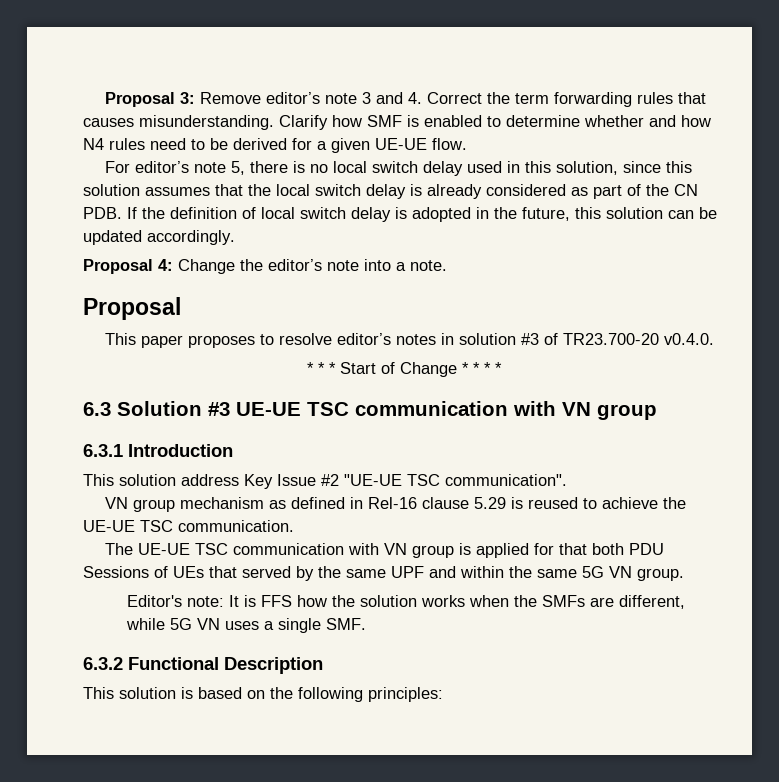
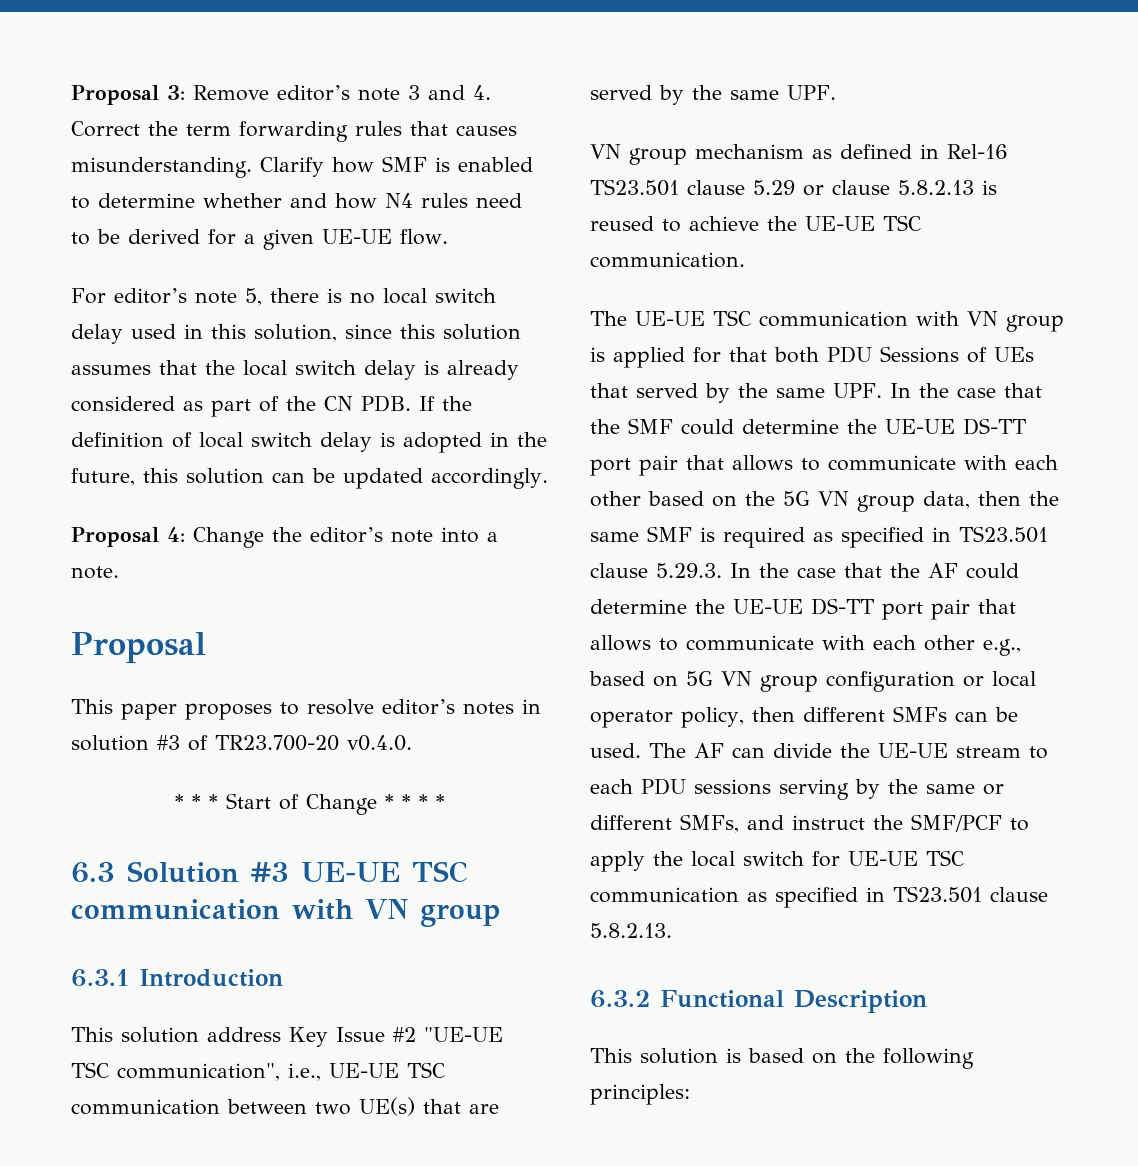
- This solution address Key Issue #2 "UE-UE TSC communication".
+ This solution address Key Issue #2 "UE-UE TSC communication", i.e., UE-UE TSC communication between two UE(s) that are served by the same UPF.
- VN group mechanism as defined in Rel-16 clause 5.29 is reused to achieve the UE-UE TSC communication.
+ VN group mechanism as defined in Rel-16 TS23.501 clause 5.29 or clause 5.8.2.13 is reused to achieve the UE-UE TSC communication.
- The UE-UE TSC communication with VN group is applied for that both PDU Sessions of UEs that served by the same UPF and within the same 5G VN group.
- Editor's note: It is FFS how the solution works when the SMFs are different, while 5G VN uses a single SMF.
+ The UE-UE TSC communication with VN group is applied for that both PDU Sessions of UEs that served by the same UPF. In the case that the SMF could determine the UE-UE DS-TT port pair that allows to communicate with each other based on the 5G VN group data, then the same SMF is required as specified in TS23.501 clause 5.29.3. In the case that the AF could determine the UE-UE DS-TT port pair that allows to communicate with each other e.g., based on 5G VN group configuration or local operator policy, then different SMFs can be used. The AF can divide the UE-UE stream to each PDU sessions serving by the same or different SMFs, and instruct the SMF/PCF to apply the local switch for UE-UE TSC communication as specified in TS23.501 clause 5.8.2.13.

